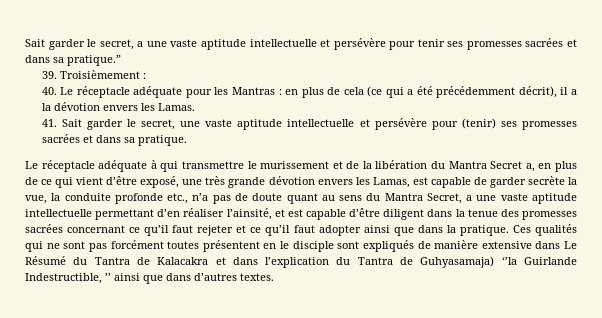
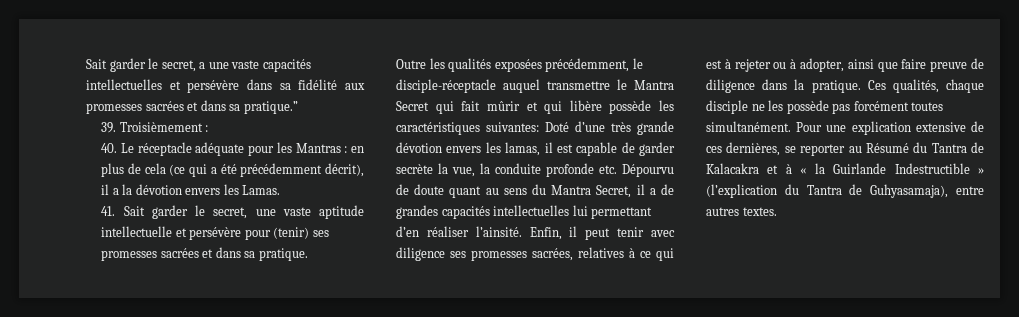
- Sait garder le secret, a une vaste aptitude intellectuelle et persévère pour tenir ses promesses sacrées et dans sa pratique.”
+ Sait garder le secret, a une vaste capacités intellectuelles et persévère dans sa fidélité aux promesses sacrées et dans sa pratique.”
- Le réceptacle adéquate à qui transmettre le murissement et de la libération du Mantra Secret a, en plus de ce qui vient d’être exposé, une très grande dévotion envers les Lamas, est capable de garder secrète la vue, la conduite profonde etc., n’a pas de doute quant au sens du Mantra Secret, a une vaste aptitude intellectuelle permettant d’en réaliser l’ainsité, et est capable d’être diligent dans la tenue des promesses sacrées concernant ce qu’il faut rejeter et ce qu’il faut adopter ainsi que dans la pratique. Ces qualités qui ne sont pas forcément toutes présentent en le disciple sont expliqués de manière extensive dans Le Résumé du Tantra de Kalacakra et dans l’explication du Tantra de Guhyasamaja) ‘’la Guirlande Indestructible, ’’ ainsi que dans d’autres textes.
+ Outre les qualités exposées précédemment, le disciple-réceptacle auquel transmettre le Mantra Secret qui fait mûrir et qui libère possède les caractéristiques suivantes: Doté d’une très grande dévotion envers les lamas, il est capable de garder secrète la vue, la conduite profonde etc. Dépourvu de doute quant au sens du Mantra Secret, il a de grandes capacités intellectuelles lui permettant d’en réaliser l’ainsité. Enfin, il peut tenir avec diligence ses promesses sacrées, relatives à ce qui est à rejeter ou à adopter, ainsi que faire preuve de diligence dans la pratique. Ces qualités, chaque disciple ne les possède pas forcément toutes simultanément. Pour une explication extensive de ces dernières, se reporter au Résumé du Tantra de Kalacakra et à « la Guirlande Indestructible » (l’explication du Tantra de Guhyasamaja), entre autres textes.

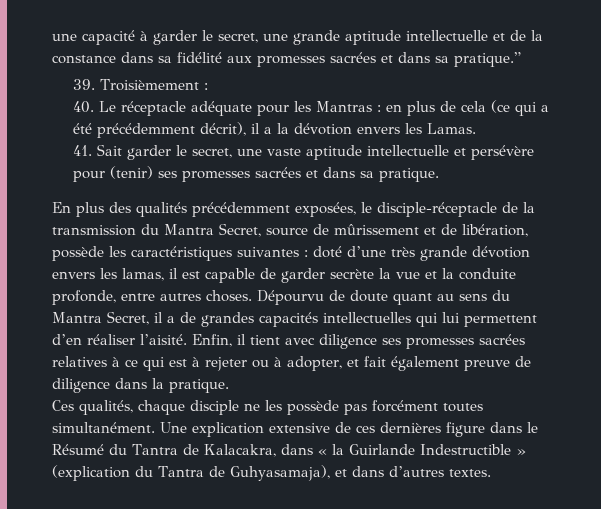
- Sait garder le secret, a une vaste capacités intellectuelles et persévère dans sa fidélité aux promesses sacrées et dans sa pratique.”
+ une capacité à garder le secret, une grande aptitude intellectuelle et de la constance dans sa fidélité aux promesses sacrées et dans sa pratique.”
- Outre les qualités exposées précédemment, le disciple-réceptacle auquel transmettre le Mantra Secret qui fait mûrir et qui libère possède les caractéristiques suivantes: Doté d’une très grande dévotion envers les lamas, il est capable de garder secrète la vue, la conduite profonde etc. Dépourvu de doute quant au sens du Mantra Secret, il a de grandes capacités intellectuelles lui permettant d’en réaliser l’ainsité.
+ En plus des qualités précédemment exposées, le disciple-réceptacle de la transmission du Mantra Secret, source de mûrissement et de libération, possède les caractéristiques suivantes : doté d’une très grande dévotion envers les lamas, il est capable de garder secrète la vue et la conduite profonde, entre autres choses. Dépourvu de doute quant au sens du Mantra Secret, il a de grandes capacités intellectuelles qui lui permettent d’en réaliser l’aisité.
- Enfin, il peut tenir avec diligence ses promesses sacrées, relatives à ce qui est à rejeter ou à adopter, ainsi que faire preuve de diligence dans la pratique. Ces qualités, chaque disciple ne les possède pas forcément toutes simultanément.
+ Enfin, il tient avec diligence ses promesses sacrées relatives à ce qui est à rejeter ou à adopter, et fait également preuve de diligence dans la pratique.
+ Ces qualités, chaque disciple ne les possède pas forcément toutes simultanément.
- Pour une explication extensive de ces dernières, se reporter au Résumé du Tantra de Kalacakra et à « la Guirlande Indestructible » (l’explication du Tantra de Guhyasamaja), entre autres textes.
+ Une explication extensive de ces dernières figure dans le Résumé du Tantra de Kalacakra, dans « la Guirlande Indestructible » (explication du Tantra de Guhyasamaja), et dans d’autres textes.

